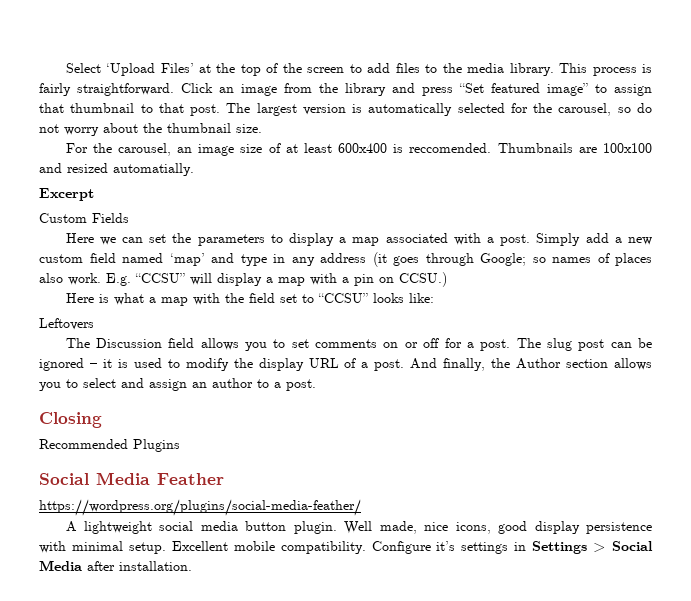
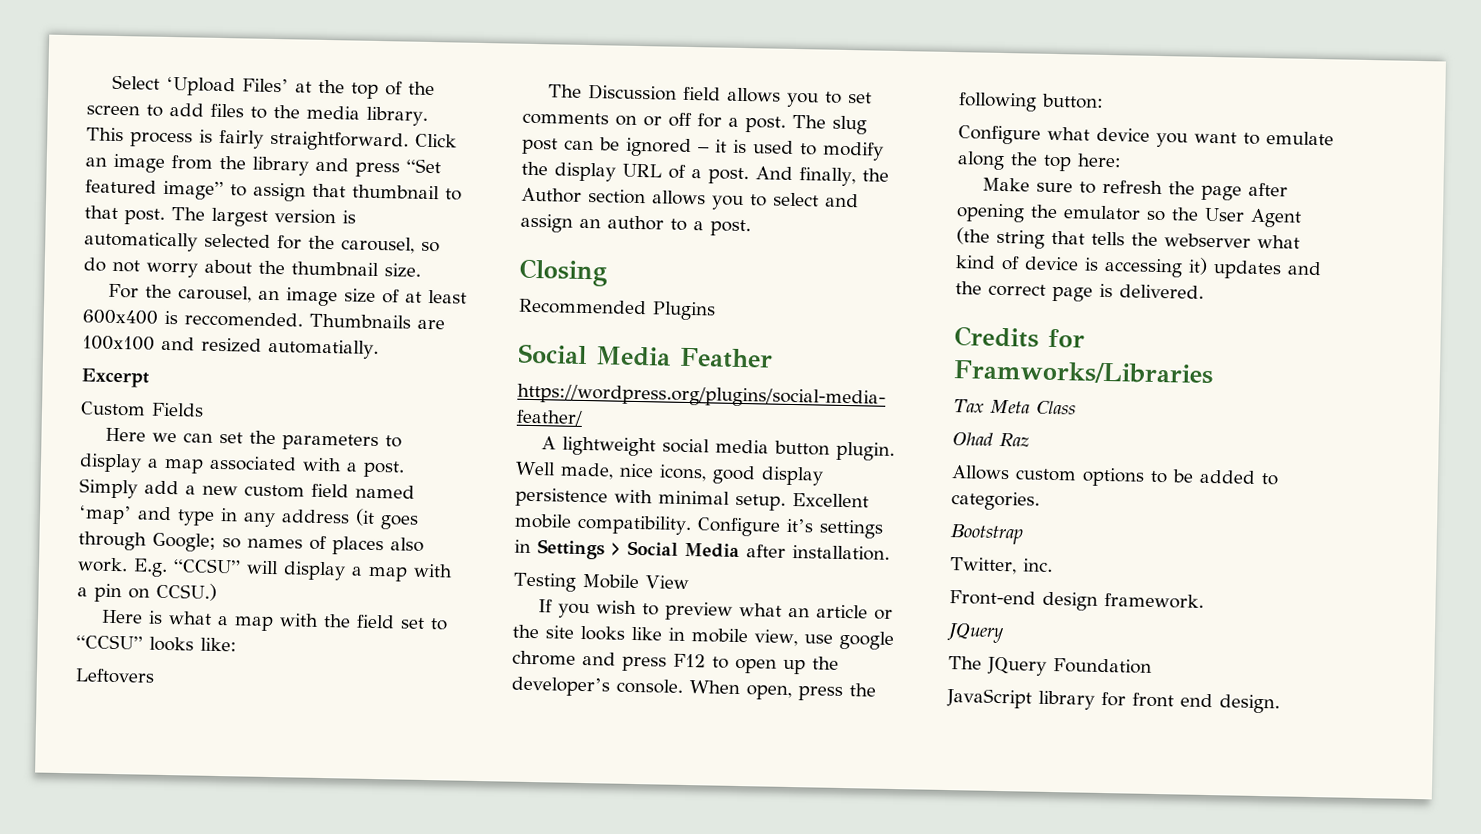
+ Testing Mobile View
+ If you wish to preview what an article or the site looks like in mobile view, use google chrome and press F12 to open up the developer’s console. When open, press the following button:
+ Configure what device you want to emulate along the top here:
+ Make sure to refresh the page after opening the emulator so the User Agent (the string that tells the webserver what kind of device is accessing it) updates and the correct page is delivered.
+ Credits for Framworks/Libraries
+ Tax Meta Class
+ Ohad Raz
+ Allows custom options to be added to categories.
+ Bootstrap
+ Twitter, inc.
+ Front-end design framework.
+ JQuery
+ The JQuery Foundation
+ JavaScript library for front end design.

